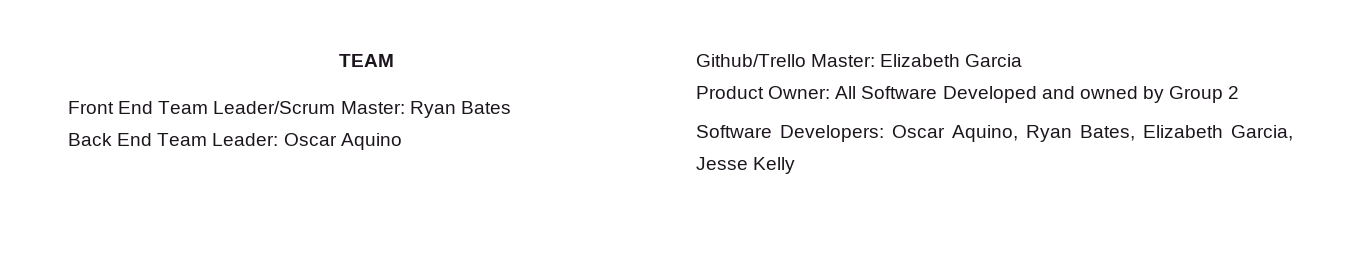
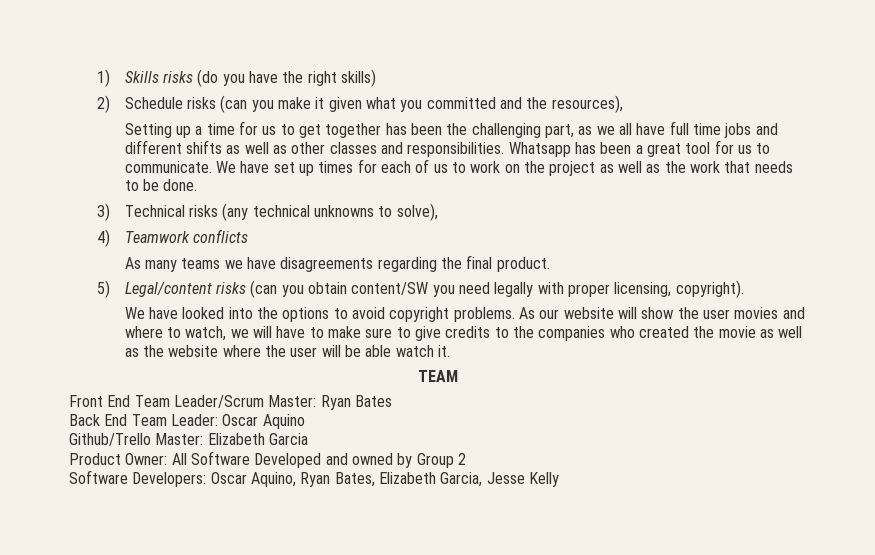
+ 1) Skills risks (do you have the right skills)
+ 2) Schedule risks (can you make it given what you committed and the resources),
+ Setting up a time for us to get together has been the challenging part, as we all have full time jobs and different shifts as well as other classes and responsibilities. Whatsapp has been a great tool for us to communicate. We have set up times for each of us to work on the project as well as the work that needs to be done.
+ 3) Technical risks (any technical unknowns to solve),
+ 4) Teamwork conflicts
+ As many teams we have disagreements regarding the final product.
+ 5) Legal/content risks (can you obtain content/SW you need legally with proper licensing, copyright).
+ We have looked into the options to avoid copyright problems. As our website will show the user movies and where to watch, we will have to make sure to give credits to the companies who created the movie as well as the website where the user will be able watch it.

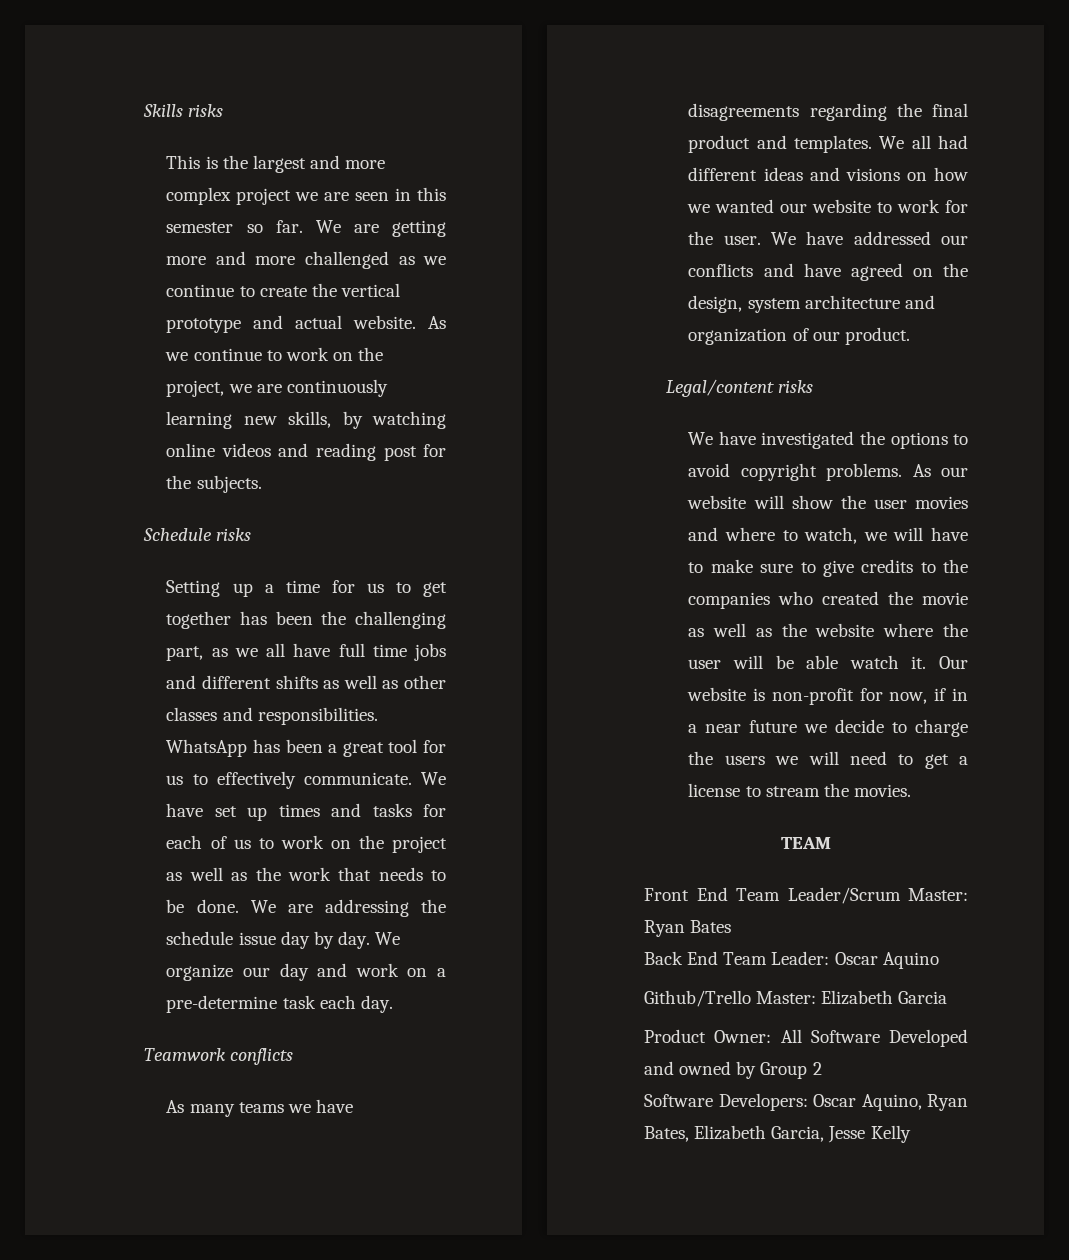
- 1) Skills risks (do you have the right skills)
- 2) Schedule risks (can you make it given what you committed and the resources),
+ Skills risks
+ This is the largest and more complex project we are seen in this semester so far. We are getting more and more challenged as we continue to create the vertical prototype and actual website. As we continue to work on the project, we are continuously learning new skills, by watching online videos and reading post for the subjects.
+ Schedule risks
- Whatsapp has been a great tool for us to communicate.
+ WhatsApp has been a great tool for us to effectively communicate.
- We have set up times for each of us to work on the project as well as the work that needs to be done.
- 3) Technical risks (any technical unknowns to solve),
- 4) Teamwork conflicts
+ We have set up times and tasks for each of us to work on the project as well as the work that needs to be done. We are addressing the schedule issue day by day. We organize our day and work on a pre-determine task each day.
+ Teamwork conflicts
- As many teams we have disagreements regarding the final product.
+ As many teams we have disagreements regarding the final product and templates. We all had different ideas and visions on how we wanted our website to work for the user. We have addressed our conflicts and have agreed on the design, system architecture and organization of our product.
- 5) Legal/content risks (can you obtain content/SW you need legally with proper licensing, copyright).
- We have looked into the options to avoid copyright problems.
+ Legal/content risks
+ We have investigated the options to avoid copyright problems.
+ Our website is non-profit for now, if in a near future we decide to charge the users we will need to get a license to stream the movies.

